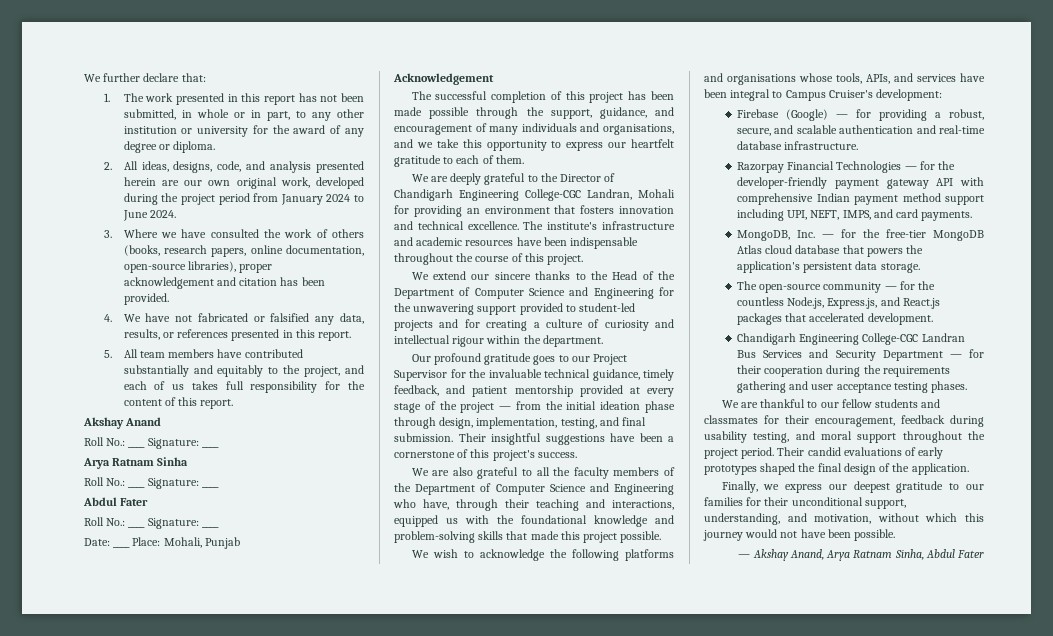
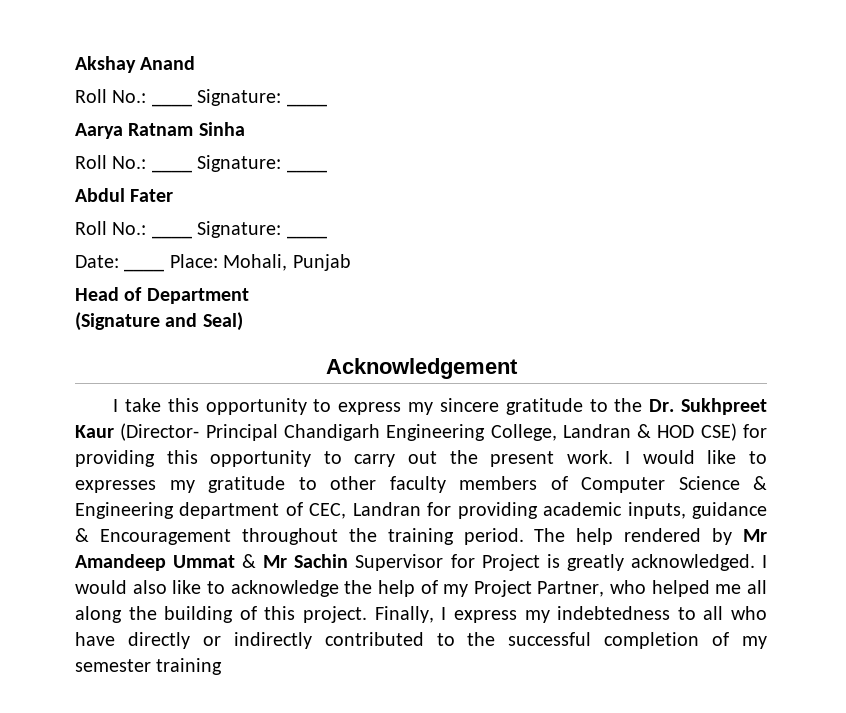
- We further declare that:
- 1. The work presented in this report has not been submitted, in whole or in part, to any other institution or university for the award of any degree or diploma.
- 2. All ideas, designs, code, and analysis presented herein are our own original work, developed during the project period from January 2024 to June 2024.
- 3. Where we have consulted the work of others (books, research papers, online documentation, open-source libraries), proper acknowledgement and citation has been provided.
- 4. We have not fabricated or falsified any data, results, or references presented in this report.
- 5. All team members have contributed substantially and equitably to the project, and each of us takes full responsibility for the content of this report.
- Arya Ratnam Sinha
+ Aarya Ratnam Sinha
+ Head of Department
+ (Signature and Seal)
  Acknowledgement
- The successful completion of this project has been made possible through the support, guidance, and encouragement of many individuals and organisations, and we take this opportunity to express our heartfelt gratitude to each of them.
- We are deeply grateful to the Director of Chandigarh Engineering College-CGC Landran, Mohali for providing an environment that fosters innovation and technical excellence. The institute's infrastructure and academic resources have been indispensable throughout the course of this project.
- We extend our sincere thanks to the Head of the Department of Computer Science and Engineering for the unwavering support provided to student-led projects and for creating a culture of curiosity and intellectual rigour within the department.
- Our profound gratitude goes to our Project Supervisor for the invaluable technical guidance, timely feedback, and patient mentorship provided at every stage of the project — from the initial ideation phase through design, implementation, testing, and final submission. Their insightful suggestions have been a cornerstone of this project's success.
- We are also grateful to all the faculty members of the Department of Computer Science and Engineering who have, through their teaching and interactions, equipped us with the foundational knowledge and problem-solving skills that made this project possible.
- We wish to acknowledge the following platforms and organisations whose tools, APIs, and services have been integral to Campus Cruiser's development:
- Firebase (Google) — for providing a robust, secure, and scalable authentication and real-time database infrastructure.
- Razorpay Financial Technologies — for the developer-friendly payment gateway API with comprehensive Indian payment method support including UPI, NEFT, IMPS, and card payments.
- MongoDB, Inc. — for the free-tier MongoDB Atlas cloud database that powers the application's persistent data storage.
- The open-source community — for the countless Node.js, Express.js, and React.js packages that accelerated development.
- Chandigarh Engineering College-CGC Landran Bus Services and Security Department — for their cooperation during the requirements gathering and user acceptance testing phases.
- We are thankful to our fellow students and classmates for their encouragement, feedback during usability testing, and moral support throughout the project period. Their candid evaluations of early prototypes shaped the final design of the application.
- Finally, we express our deepest gratitude to our families for their unconditional support, understanding, and motivation, without which this journey would not have been possible.
- — Akshay Anand, Arya Ratnam Sinha, Abdul Fater
+ I take this opportunity to express my sincere gratitude to the Dr. Sukhpreet Kaur (Director- Principal Chandigarh Engineering College, Landran & HOD CSE) for providing this opportunity to carry out the present work. I would like to expresses my gratitude to other faculty members of Computer Science & Engineering department of CEC, Landran for providing academic inputs, guidance & Encouragement throughout the training period. The help rendered by Mr Amandeep Ummat & Mr Sachin Supervisor for Project is greatly acknowledged. I would also like to acknowledge the help of my Project Partner, who helped me all along the building of this project. Finally, I express my indebtedness to all who have directly or indirectly contributed to the successful completion of my semester training

